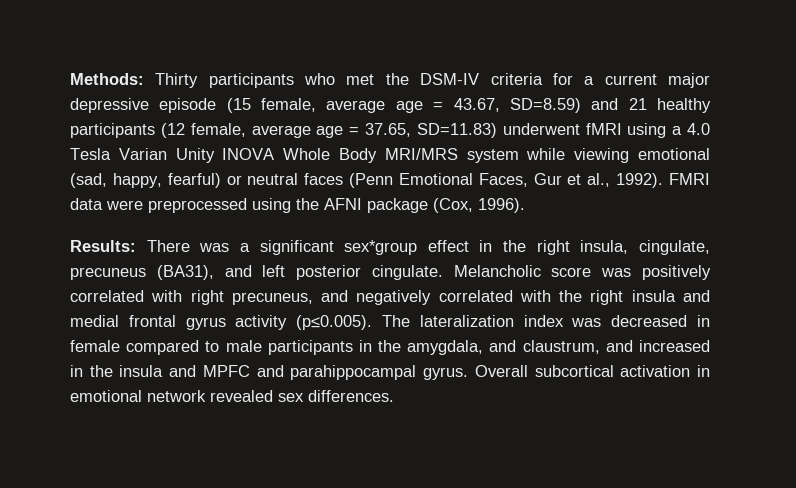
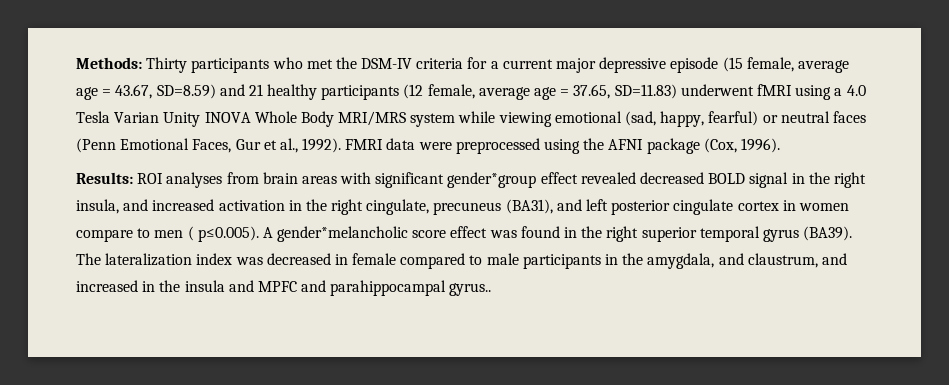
- Results: There was a significant sex*group effect in the right insula, cingulate, precuneus (BA31), and left posterior cingulate. Melancholic score was positively correlated with right precuneus, and negatively correlated with the right insula and medial frontal gyrus activity (p≤0.005). The lateralization index was decreased in female compared to male participants in the amygdala, and claustrum, and increased in the insula and MPFC and parahippocampal gyrus. Overall subcortical activation in emotional network revealed sex differences.
+ Results: ROI analyses from brain areas with significant gender*group effect revealed decreased BOLD signal in the right insula, and increased activation in the right cingulate, precuneus (BA31), and left posterior cingulate cortex in women compare to men ( p≤0.005). A gender*melancholic score effect was found in the right superior temporal gyrus (BA39). The lateralization index was decreased in female compared to male participants in the amygdala, and claustrum, and increased in the insula and MPFC and parahippocampal gyrus..

